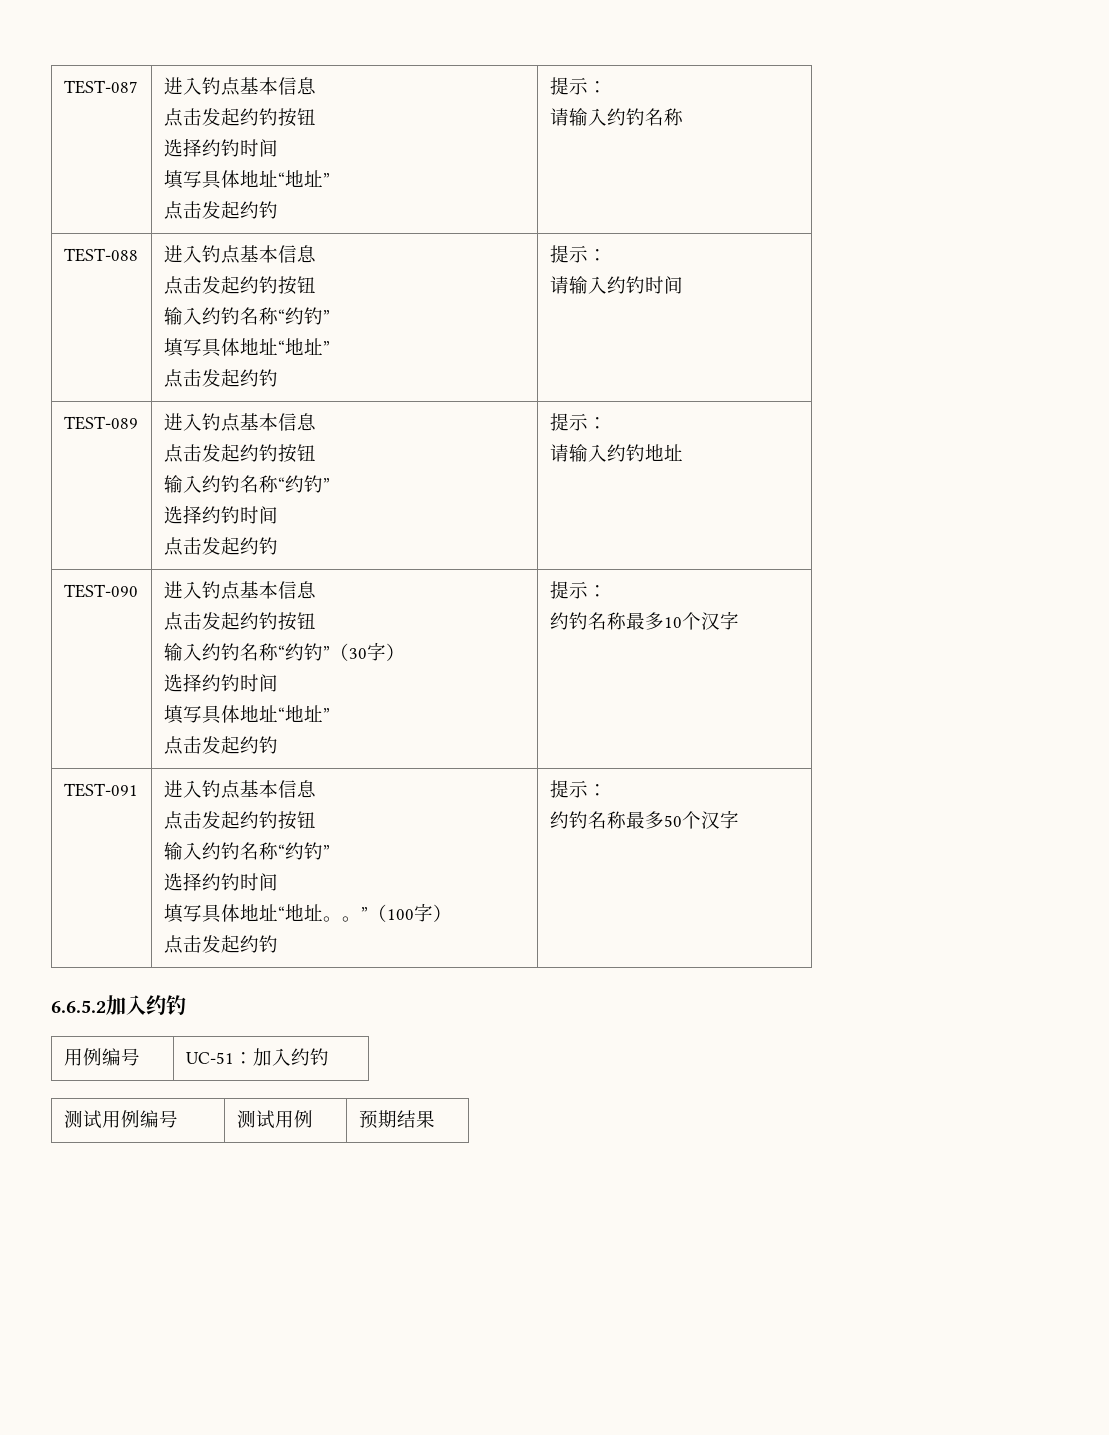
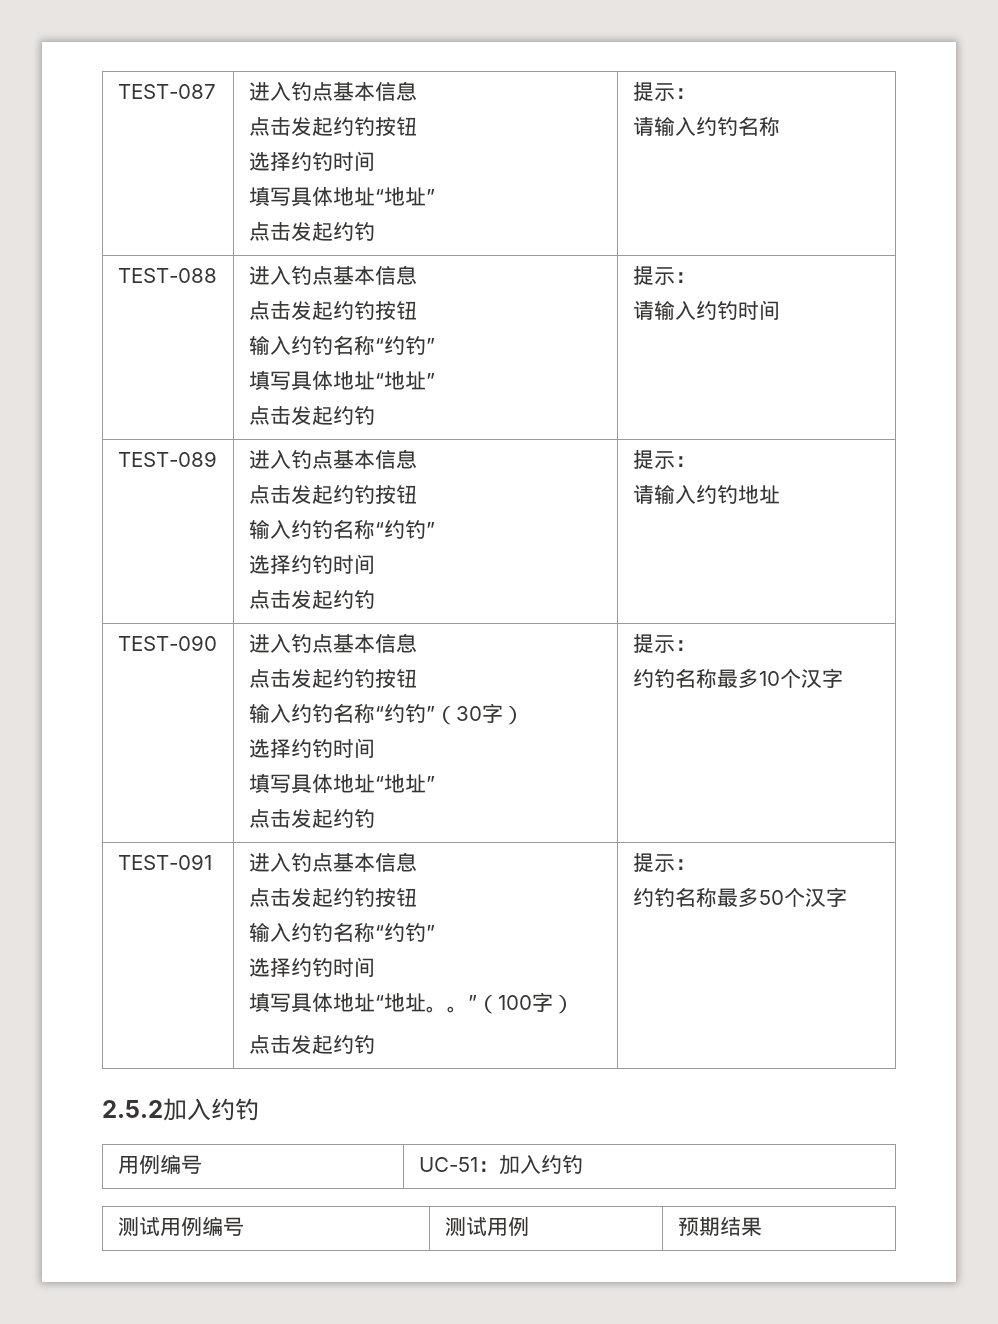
- 6.6.5.2加入约钓
+ 2.5.2加入约钓

